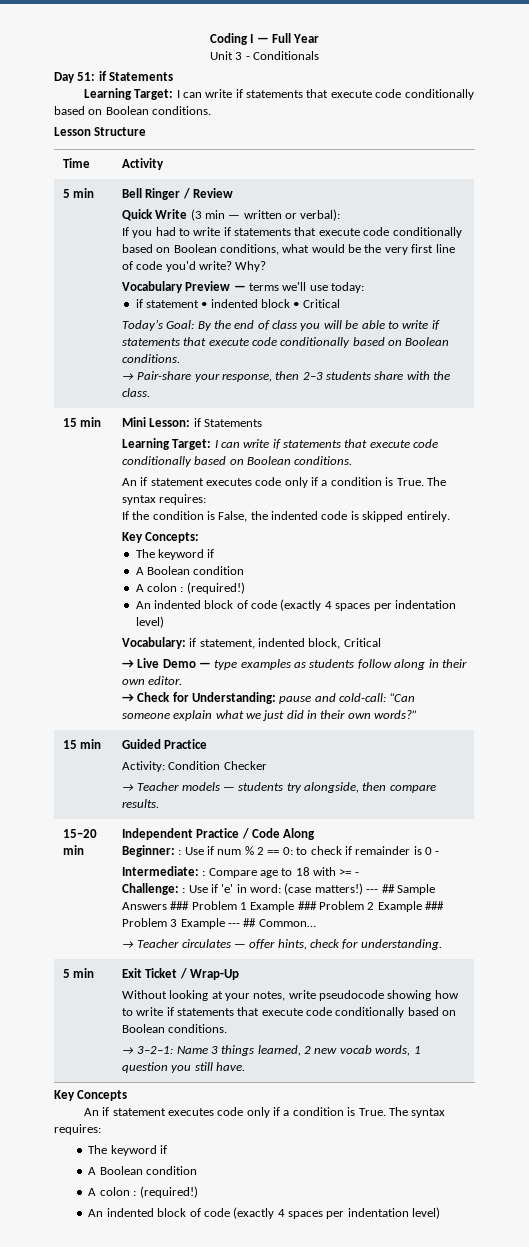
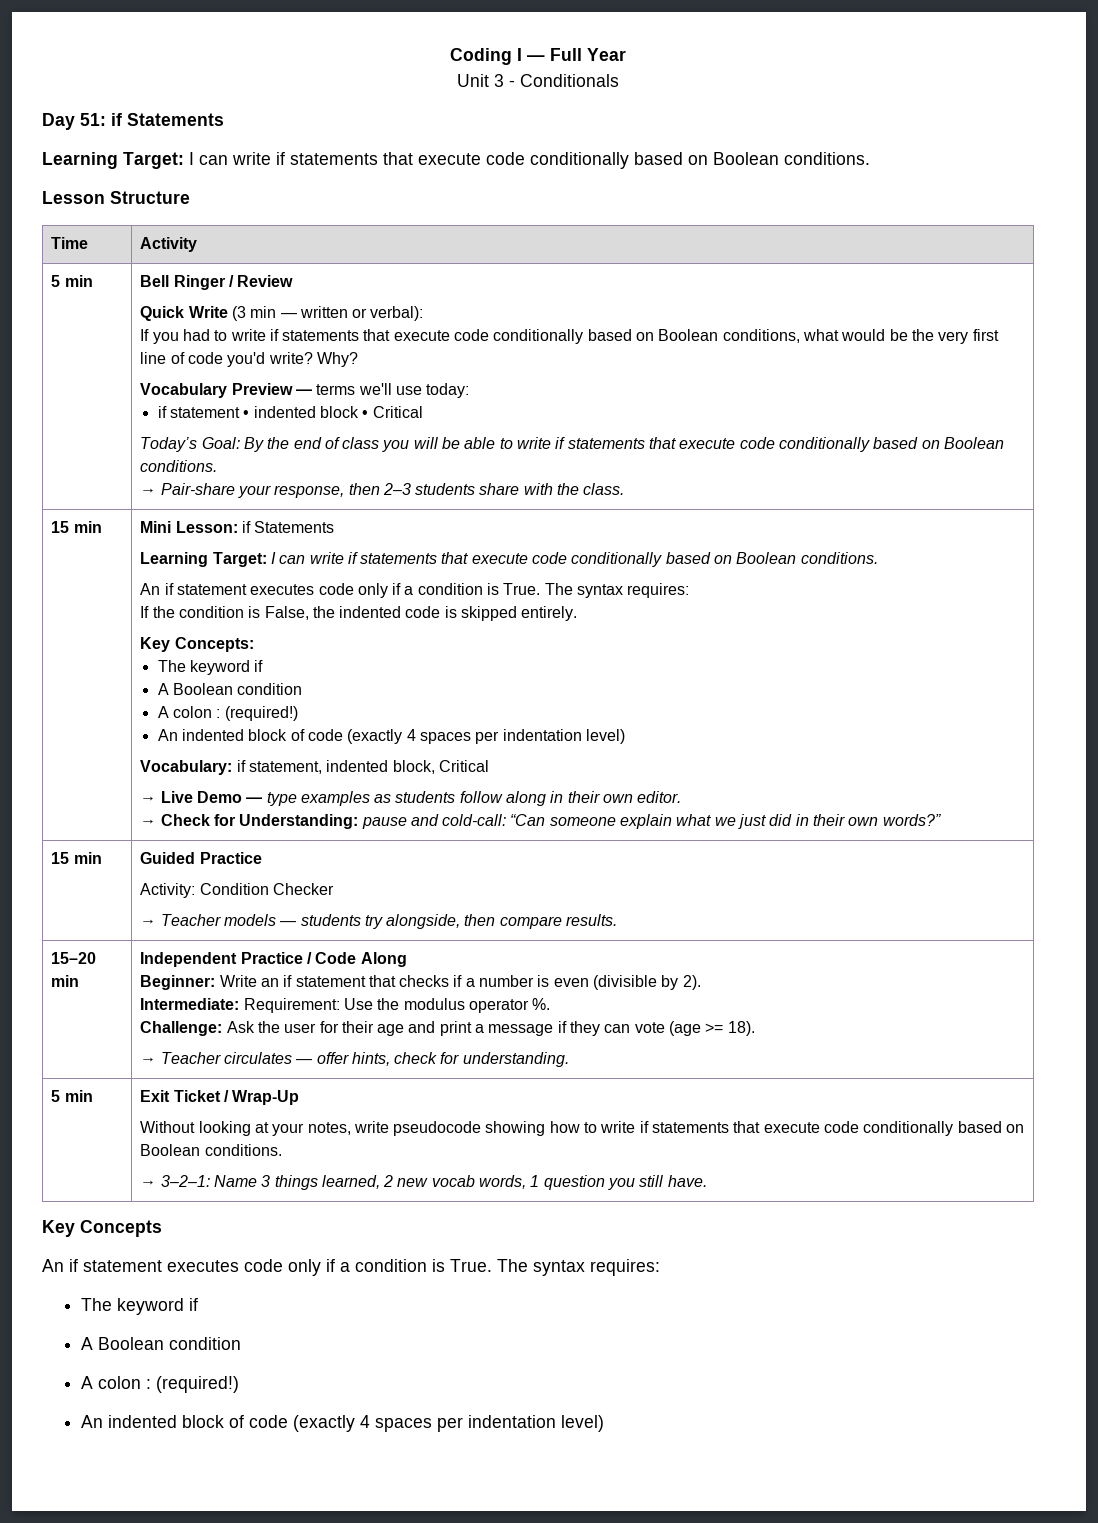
- Beginner: : Use if num % 2 == 0: to check if remainder is 0 -
- Intermediate: : Compare age to 18 with >= -
- Challenge: : Use if 'e' in word: (case matters!) --- ## Sample Answers ### Problem 1 Example ### Problem 2 Example ### Problem 3 Example --- ## Common…
+ Beginner: Write an if statement that checks if a number is even (divisible by 2).
+ Intermediate: Requirement: Use the modulus operator %.
+ Challenge: Ask the user for their age and print a message if they can vote (age >= 18).

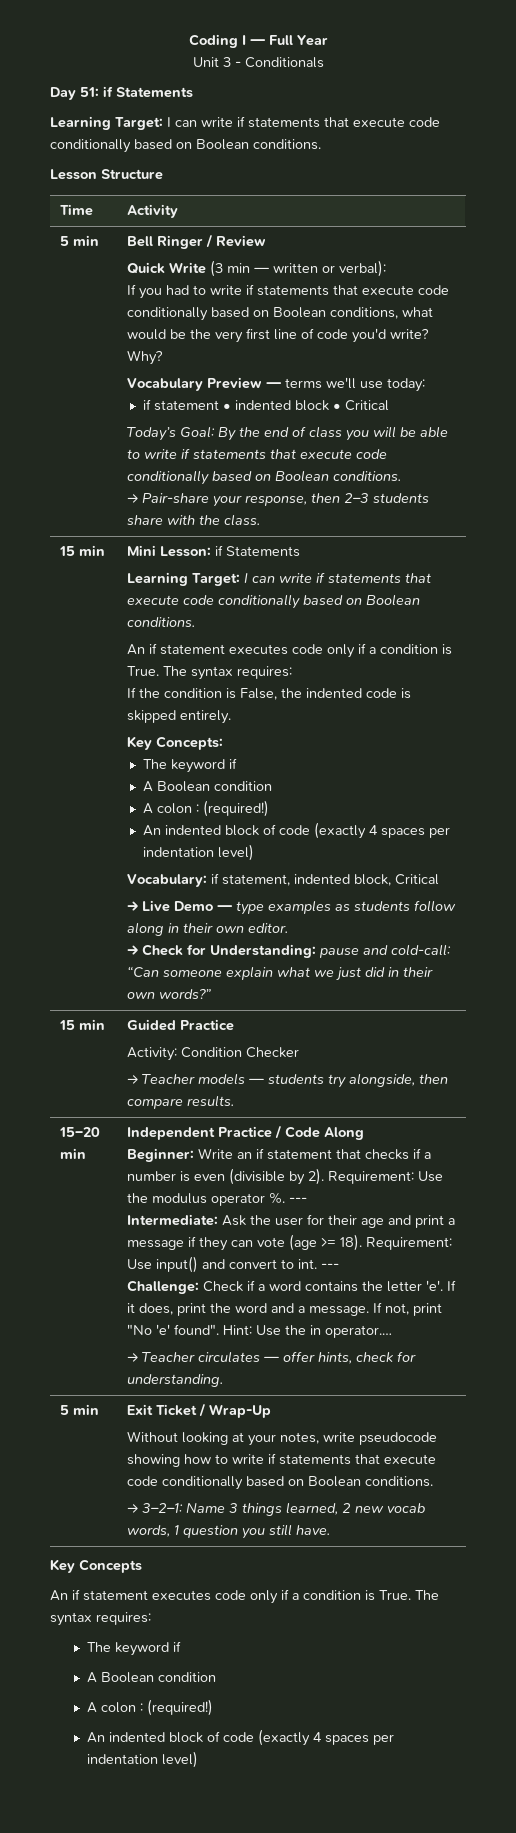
- Beginner: Write an if statement that checks if a number is even (divisible by 2).
- Intermediate: Requirement: Use the modulus operator %.
- Challenge: Ask the user for their age and print a message if they can vote (age >= 18).
+ Beginner: Write an if statement that checks if a number is even (divisible by 2). Requirement: Use the modulus operator %. ---
+ Intermediate: Ask the user for their age and print a message if they can vote (age >= 18). Requirement: Use input() and convert to int. ---
+ Challenge: Check if a word contains the letter 'e'. If it does, print the word and a message. If not, print "No 'e' found". Hint: Use the in operator.…

